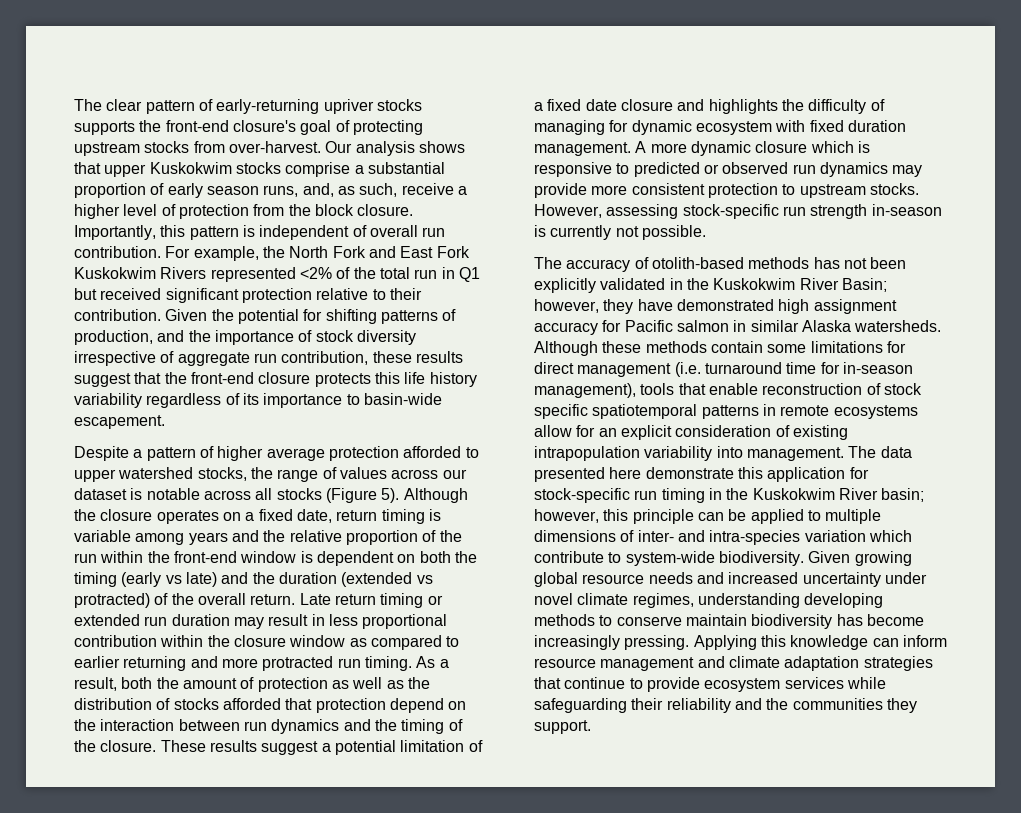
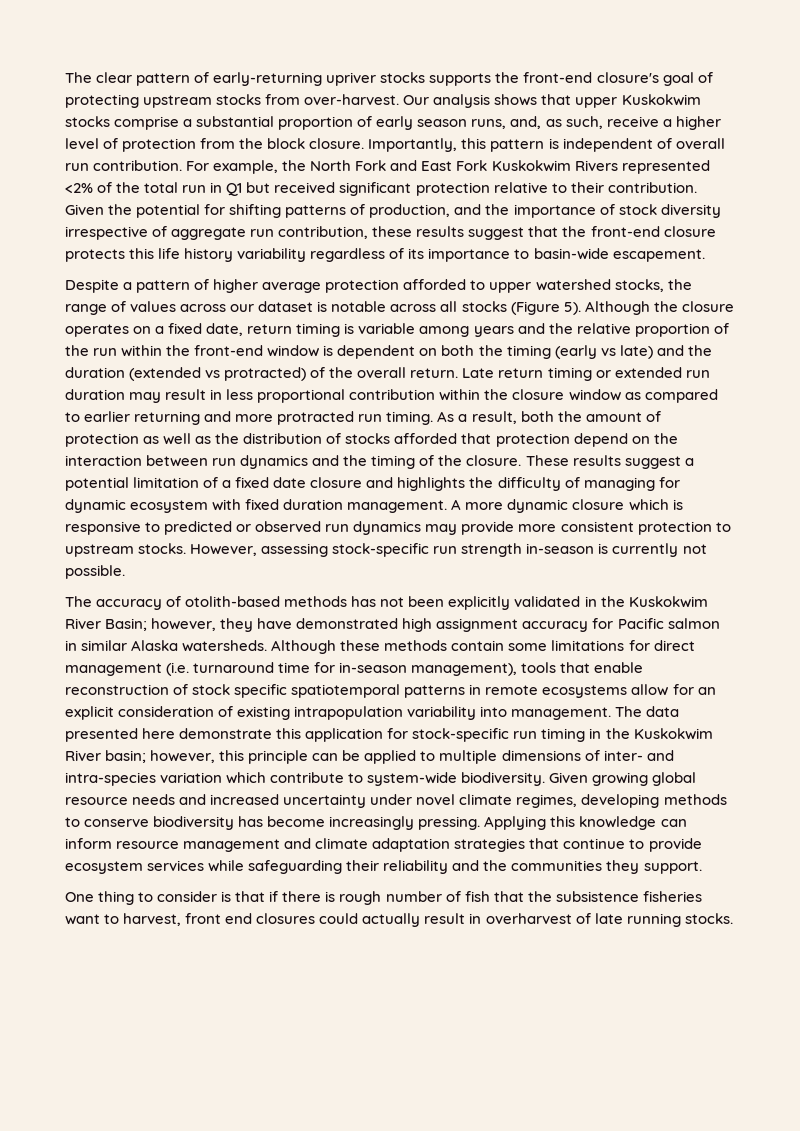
- Given growing global resource needs and increased uncertainty under novel climate regimes, understanding developing methods to conserve maintain biodiversity has become increasingly pressing.
+ Given growing global resource needs and increased uncertainty under novel climate regimes, developing methods to conserve biodiversity has become increasingly pressing.
+ One thing to consider is that if there is rough number of fish that the subsistence fisheries want to harvest, front end closures could actually result in overharvest of late running stocks.

